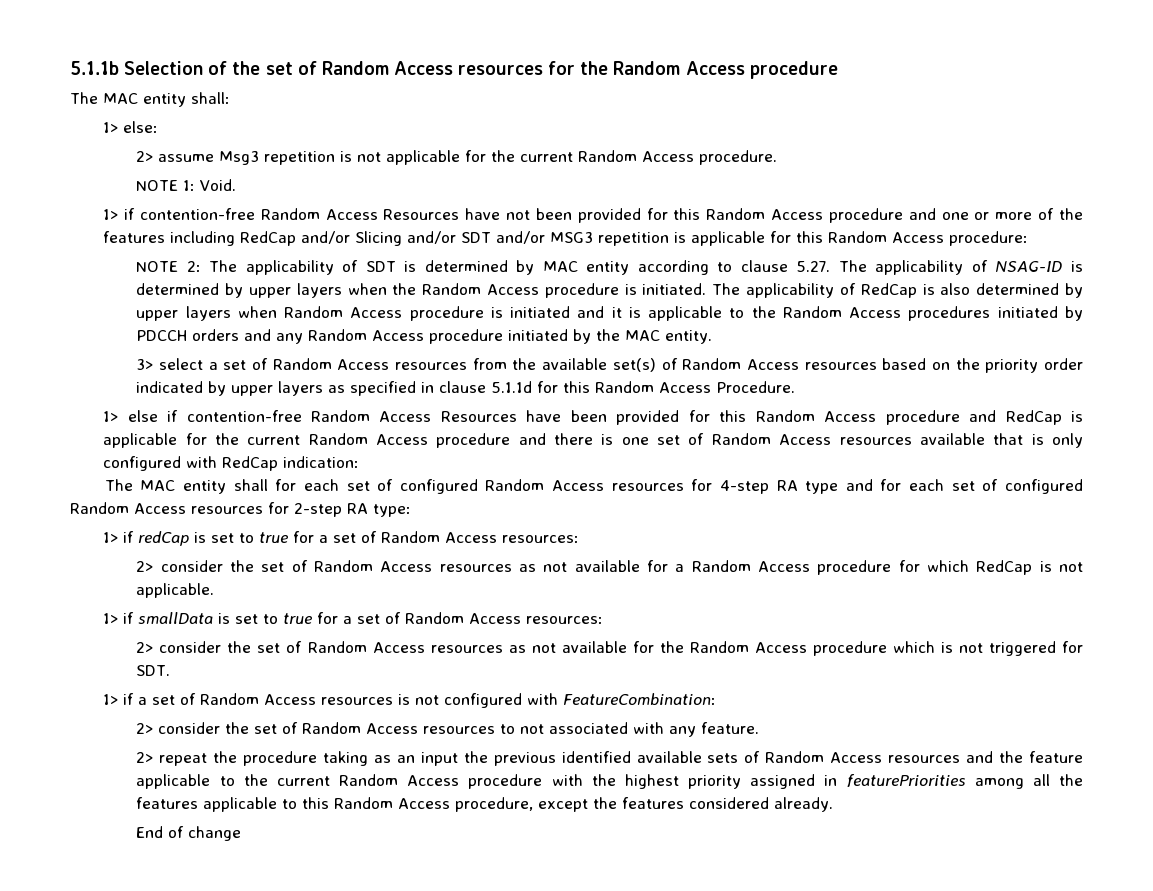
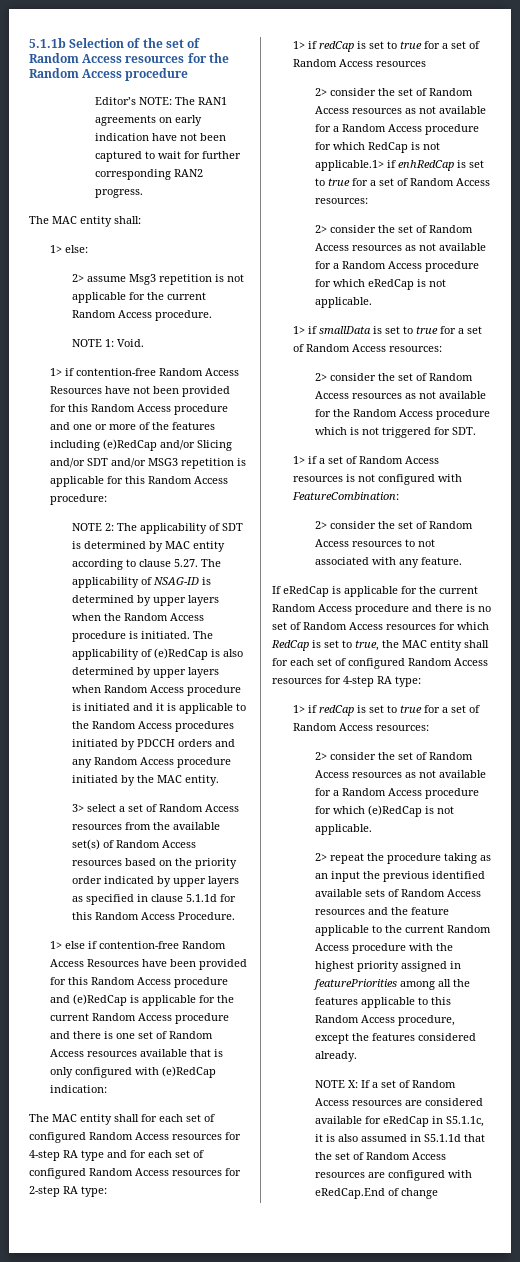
+ Editor’s NOTE: The RAN1 agreements on early indication have not been captured to wait for further corresponding RAN2 progress.
- 1> if contention-free Random Access Resources have not been provided for this Random Access procedure and one or more of the features including RedCap and/or Slicing and/or SDT and/or MSG3 repetition is applicable for this Random Access procedure:
+ 1> if contention-free Random Access Resources have not been provided for this Random Access procedure and one or more of the features including (e)RedCap and/or Slicing and/or SDT and/or MSG3 repetition is applicable for this Random Access procedure:
- The applicability of RedCap is also determined by upper layers when Random Access procedure is initiated and it is applicable to the Random Access procedures initiated by PDCCH orders and any Random Access procedure initiated by the MAC entity.
+ The applicability of (e)RedCap is also determined by upper layers when Random Access procedure is initiated and it is applicable to the Random Access procedures initiated by PDCCH orders and any Random Access procedure initiated by the MAC entity.
- 1> else if contention-free Random Access Resources have been provided for this Random Access procedure and RedCap is applicable for the current Random Access procedure and there is one set of Random Access resources available that is only configured with RedCap indication:
+ 1> else if contention-free Random Access Resources have been provided for this Random Access procedure and (e)RedCap is applicable for the current Random Access procedure and there is one set of Random Access resources available that is only configured with (e)RedCap indication:
- 1> if redCap is set to true for a set of Random Access resources:
+ 1> if redCap is set to true for a set of Random Access resources
+ 2> consider the set of Random Access resources as not available for a Random Access procedure for which RedCap is not applicable.1> if enhRedCap is set to true for a set of Random Access resources:
- 2> consider the set of Random Access resources as not available for a Random Access procedure for which RedCap is not applicable.
+ 2> consider the set of Random Access resources as not available for a Random Access procedure for which eRedCap is not applicable.
+ If eRedCap is applicable for the current Random Access procedure and there is no set of Random Access resources for which RedCap is set to true, the MAC entity shall for each set of configured Random Access resources for 4-step RA type:
+ 1> if redCap is set to true for a set of Random Access resources:
+ 2> consider the set of Random Access resources as not available for a Random Access procedure for which (e)RedCap is not applicable.
- End of change
+ NOTE X: If a set of Random Access resources are considered available for eRedCap in S5.1.1c, it is also assumed in S5.1.1d that the set of Random Access resources are configured with eRedCap.End of change

